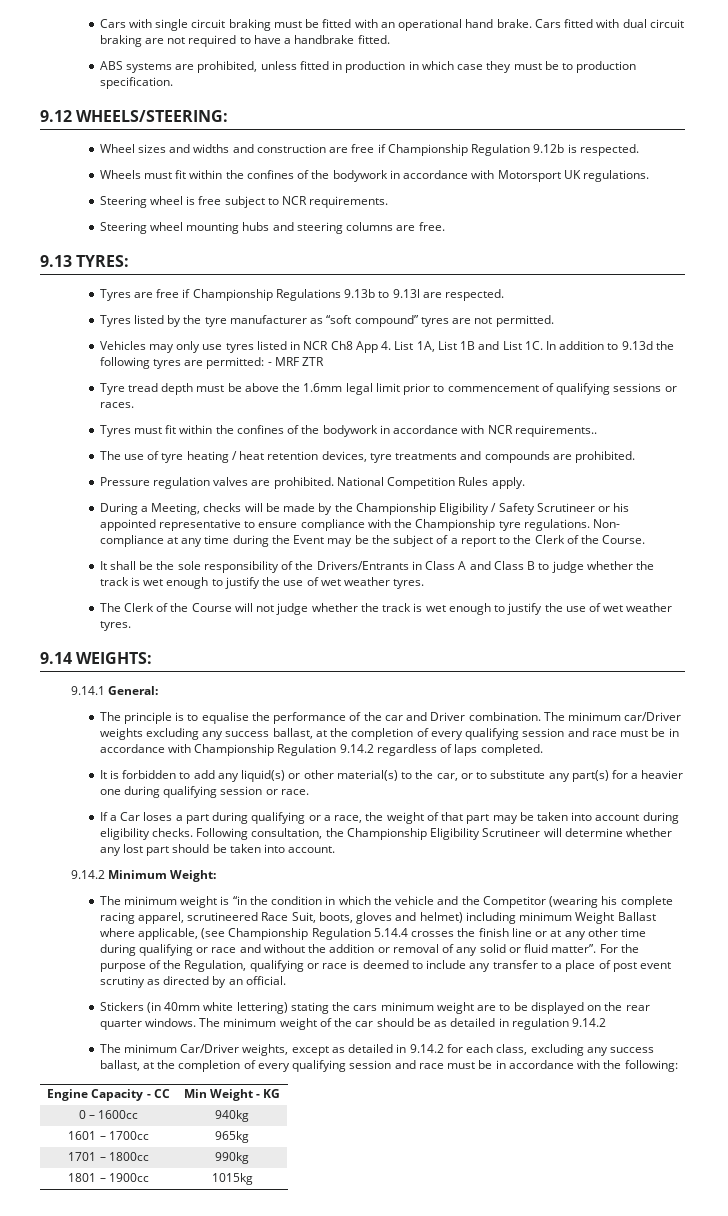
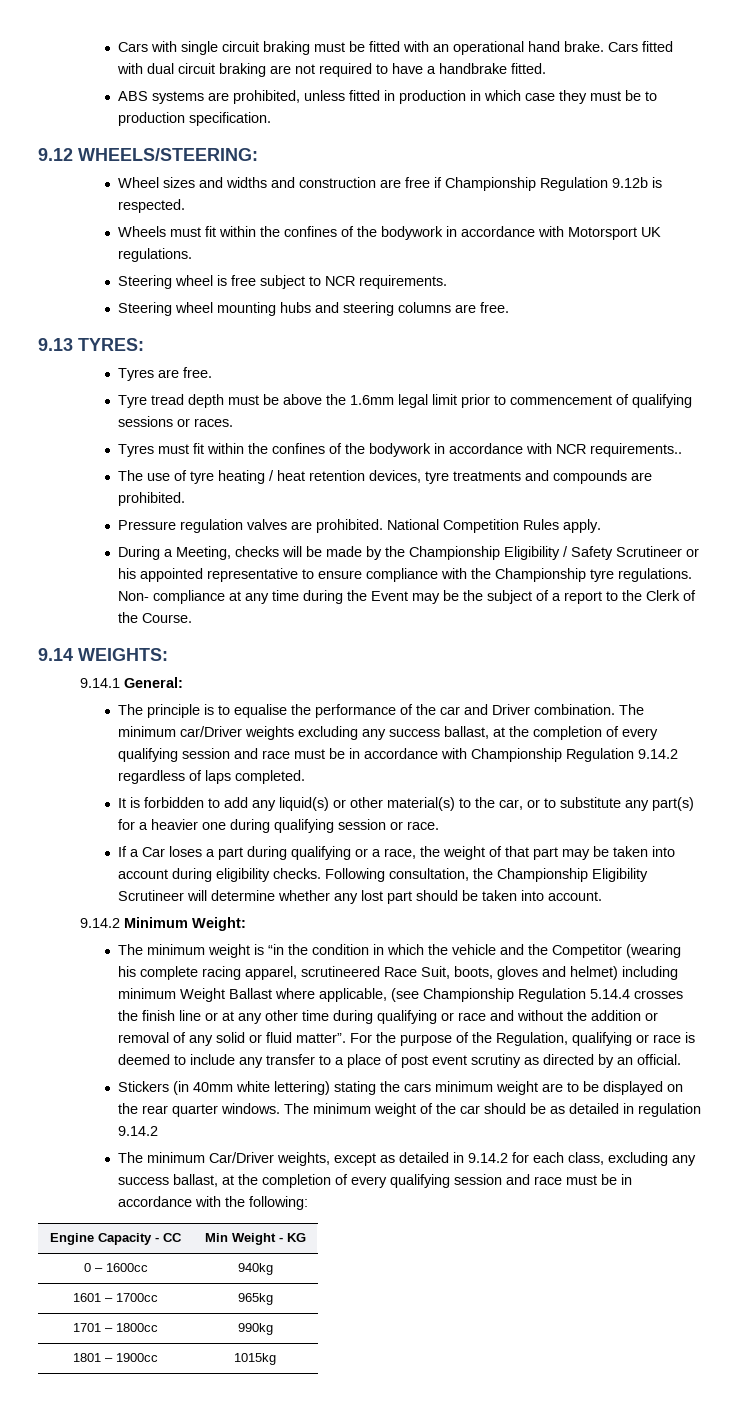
- Tyres are free if Championship Regulations 9.13b to 9.13l are respected.
- Tyres listed by the tyre manufacturer as “soft compound” tyres are not permitted.
- Vehicles may only use tyres listed in NCR Ch8 App 4. List 1A, List 1B and List 1C. In addition to 9.13d the following tyres are permitted: - MRF ZTR
+ Tyres are free.
- It shall be the sole responsibility of the Drivers/Entrants in Class A and Class B to judge whether the track is wet enough to justify the use of wet weather tyres.
- The Clerk of the Course will not judge whether the track is wet enough to justify the use of wet weather tyres.

